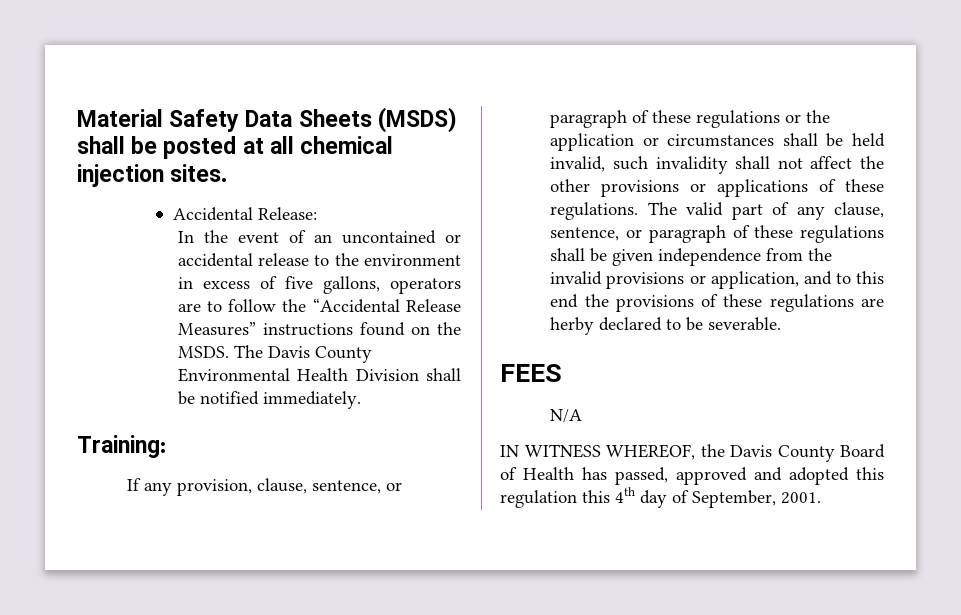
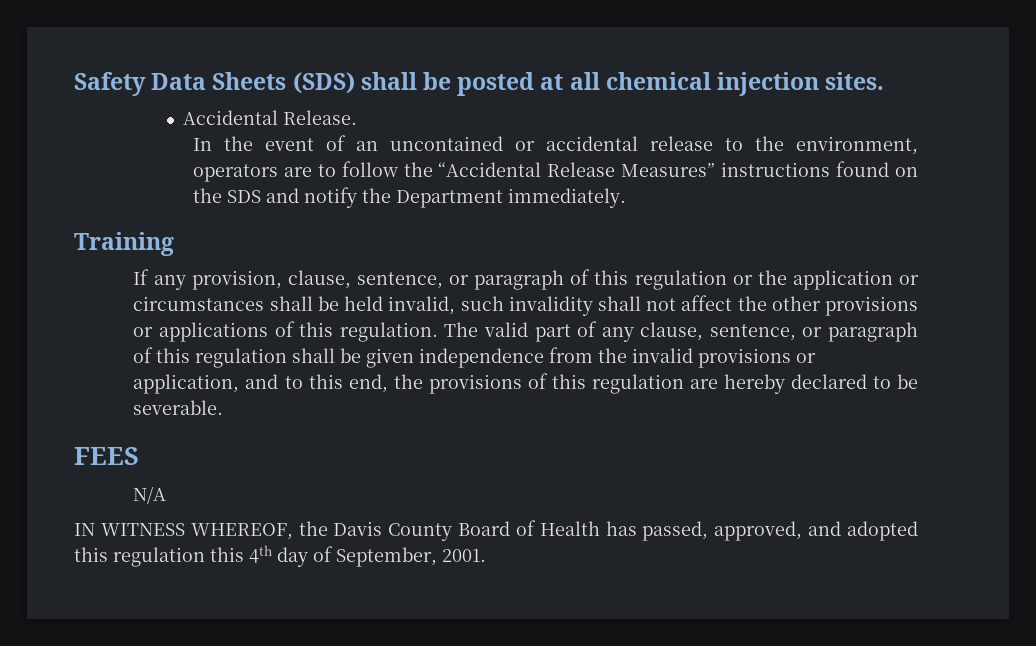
- Material Safety Data Sheets (MSDS) shall be posted at all chemical injection sites.
+ Safety Data Sheets (SDS) shall be posted at all chemical injection sites.
- Accidental Release:
+ Accidental Release.
- In the event of an uncontained or accidental release to the environment in excess of five gallons, operators are to follow the “Accidental Release Measures” instructions found on the MSDS. The Davis County Environmental Health Division shall be notified immediately.
+ In the event of an uncontained or accidental release to the environment, operators are to follow the “Accidental Release Measures” instructions found on the SDS and notify the Department immediately.
- Training:
+ Training
- If any provision, clause, sentence, or paragraph of these regulations or the application or circumstances shall be held invalid, such invalidity shall not affect the other provisions or applications of these regulations.
+ If any provision, clause, sentence, or paragraph of this regulation or the application or circumstances shall be held invalid, such invalidity shall not affect the other provisions or applications of this regulation.
- The valid part of any clause, sentence, or paragraph of these regulations shall be given independence from the invalid provisions or application, and to this end the provisions of these regulations are herby declared to be severable.
+ The valid part of any clause, sentence, or paragraph of this regulation shall be given independence from the invalid provisions or application, and to this end, the provisions of this regulation are hereby declared to be severable.
- IN WITNESS WHEREOF, the Davis County Board of Health has passed, approved and adopted this regulation this 4th day of September, 2001.
+ IN WITNESS WHEREOF, the Davis County Board of Health has passed, approved, and adopted this regulation this 4th day of September, 2001.

